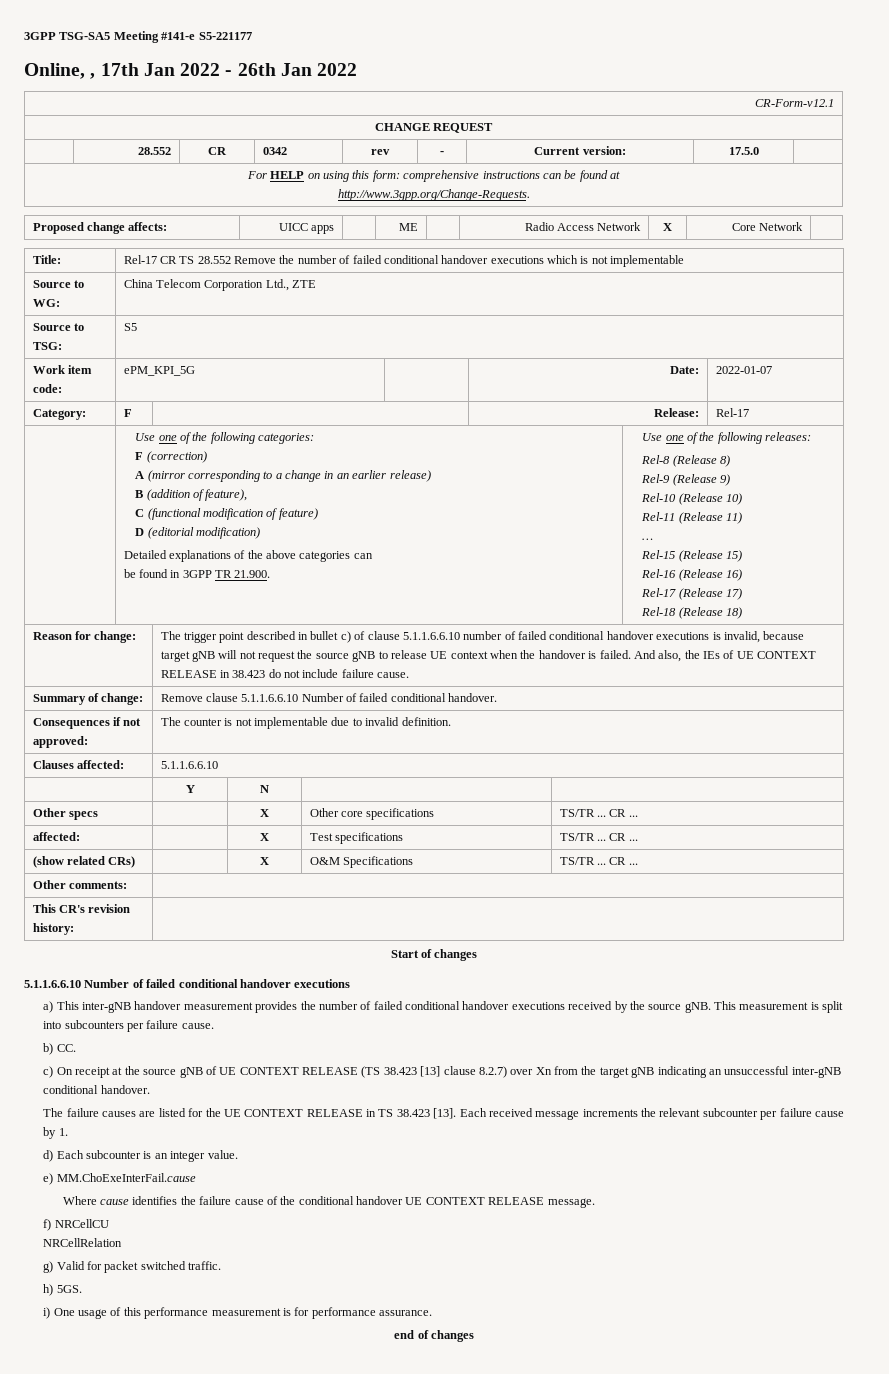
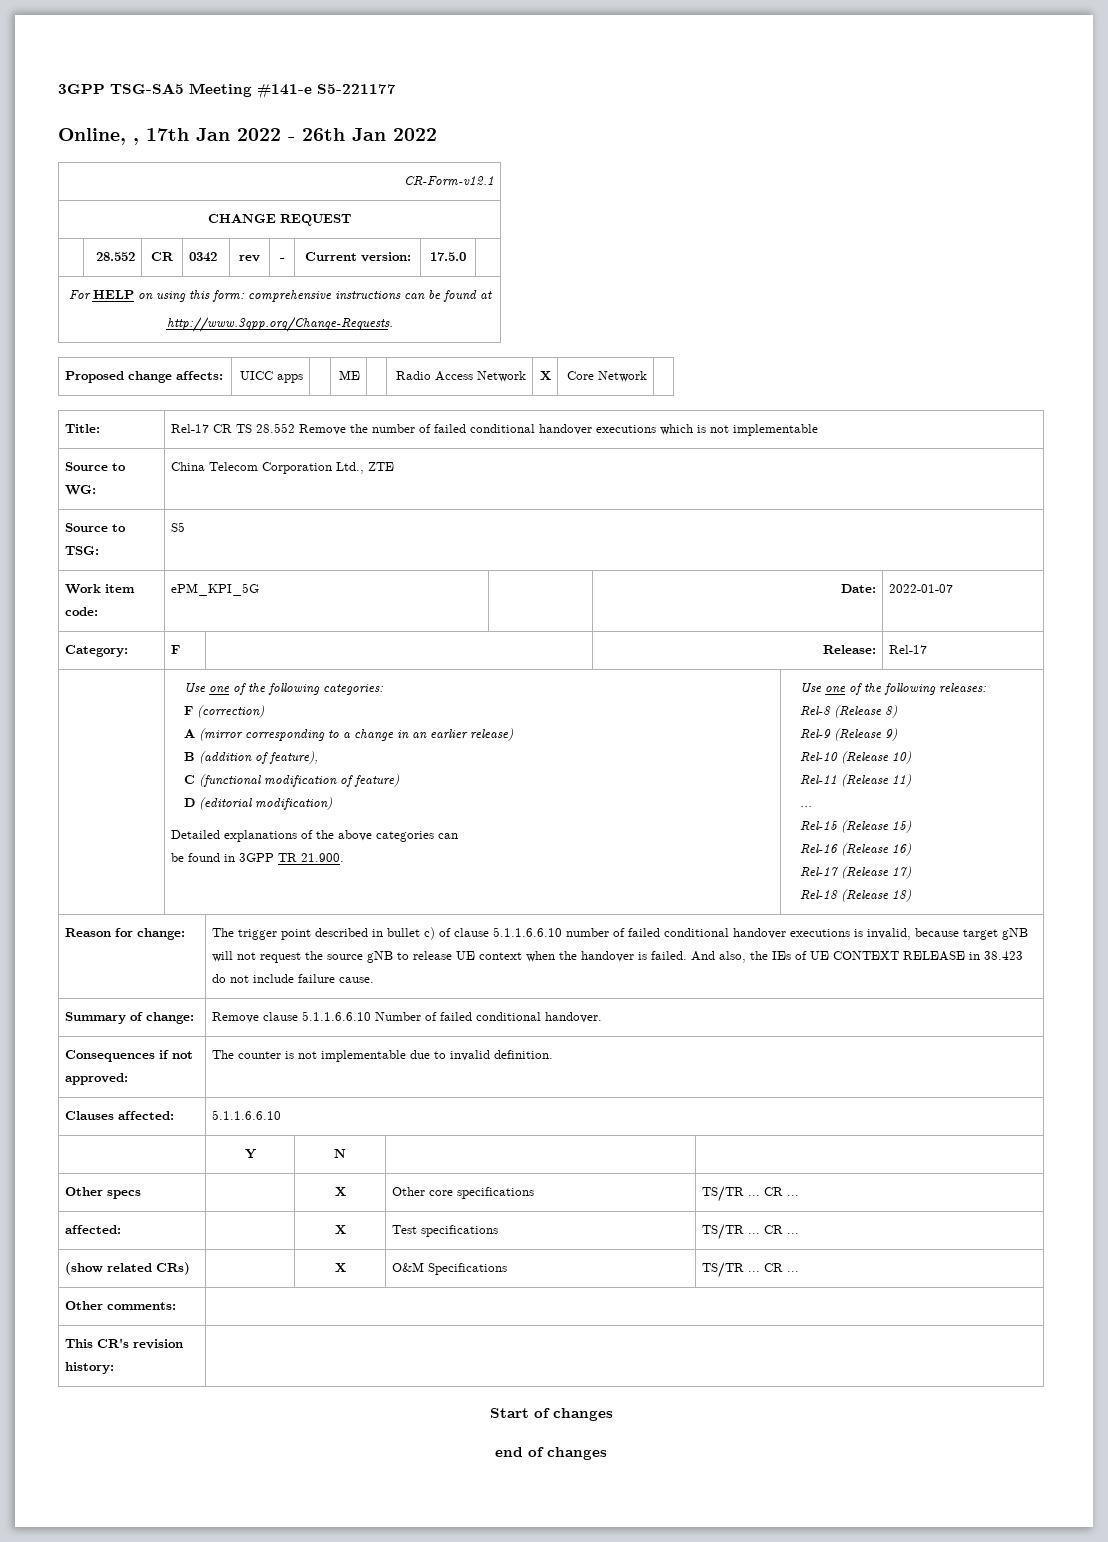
- 5.1.1.6.6.10 Number of failed conditional handover executions
- a) This inter-gNB handover measurement provides the number of failed conditional handover executions received by the source gNB. This measurement is split into subcounters per failure cause.
- b) CC.
- c) On receipt at the source gNB of UE CONTEXT RELEASE (TS 38.423 [13] clause 8.2.7) over Xn from the target gNB indicating an unsuccessful inter-gNB conditional handover.
- The failure causes are listed for the UE CONTEXT RELEASE in TS 38.423 [13]. Each received message increments the relevant subcounter per failure cause by 1.
- d) Each subcounter is an integer value.
- e) MM.ChoExeInterFail.cause
- Where cause identifies the failure cause of the conditional handover UE CONTEXT RELEASE message.
- f) NRCellCU
- NRCellRelation
- g) Valid for packet switched traffic.
- h) 5GS.
- i) One usage of this performance measurement is for performance assurance.

